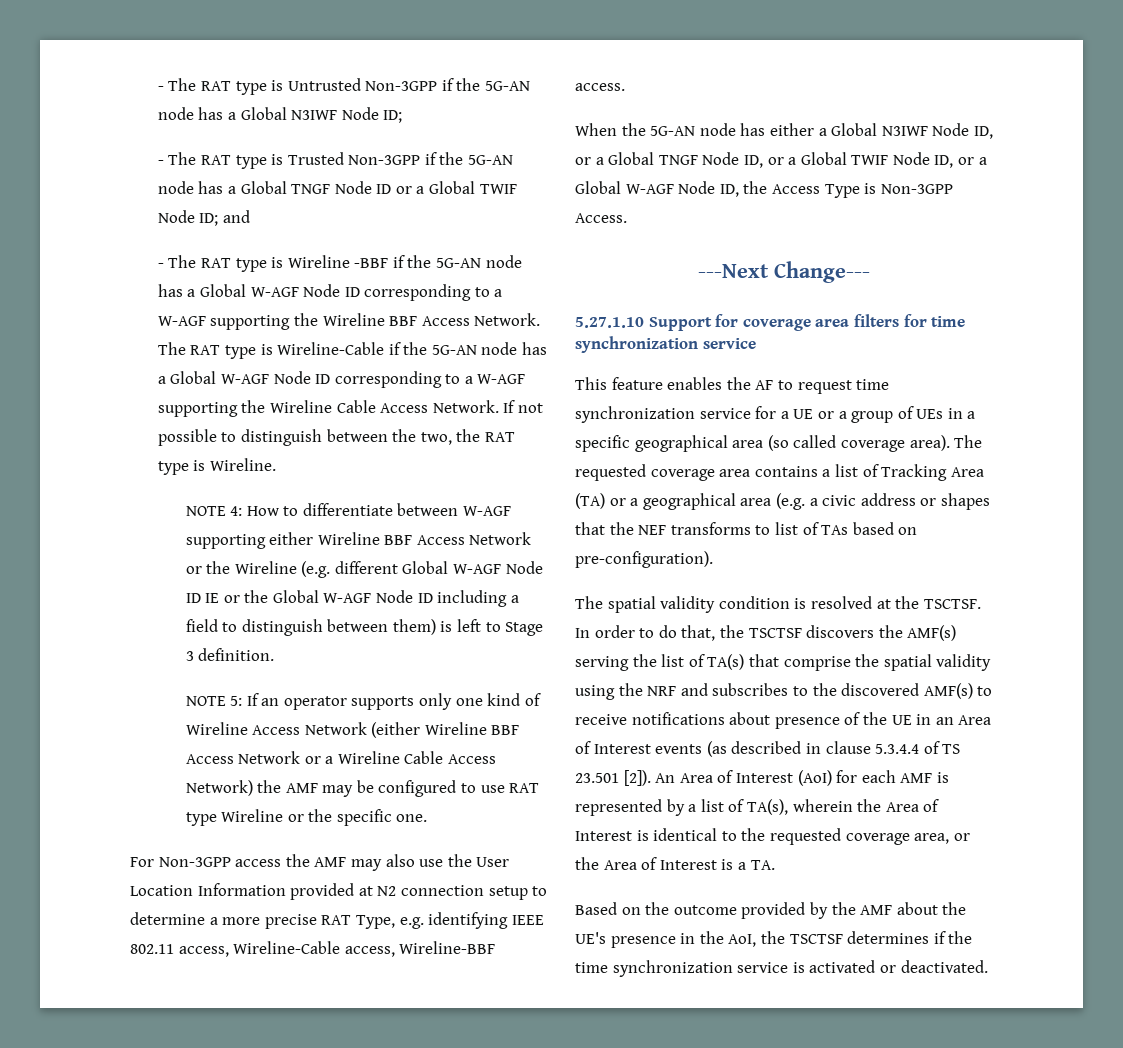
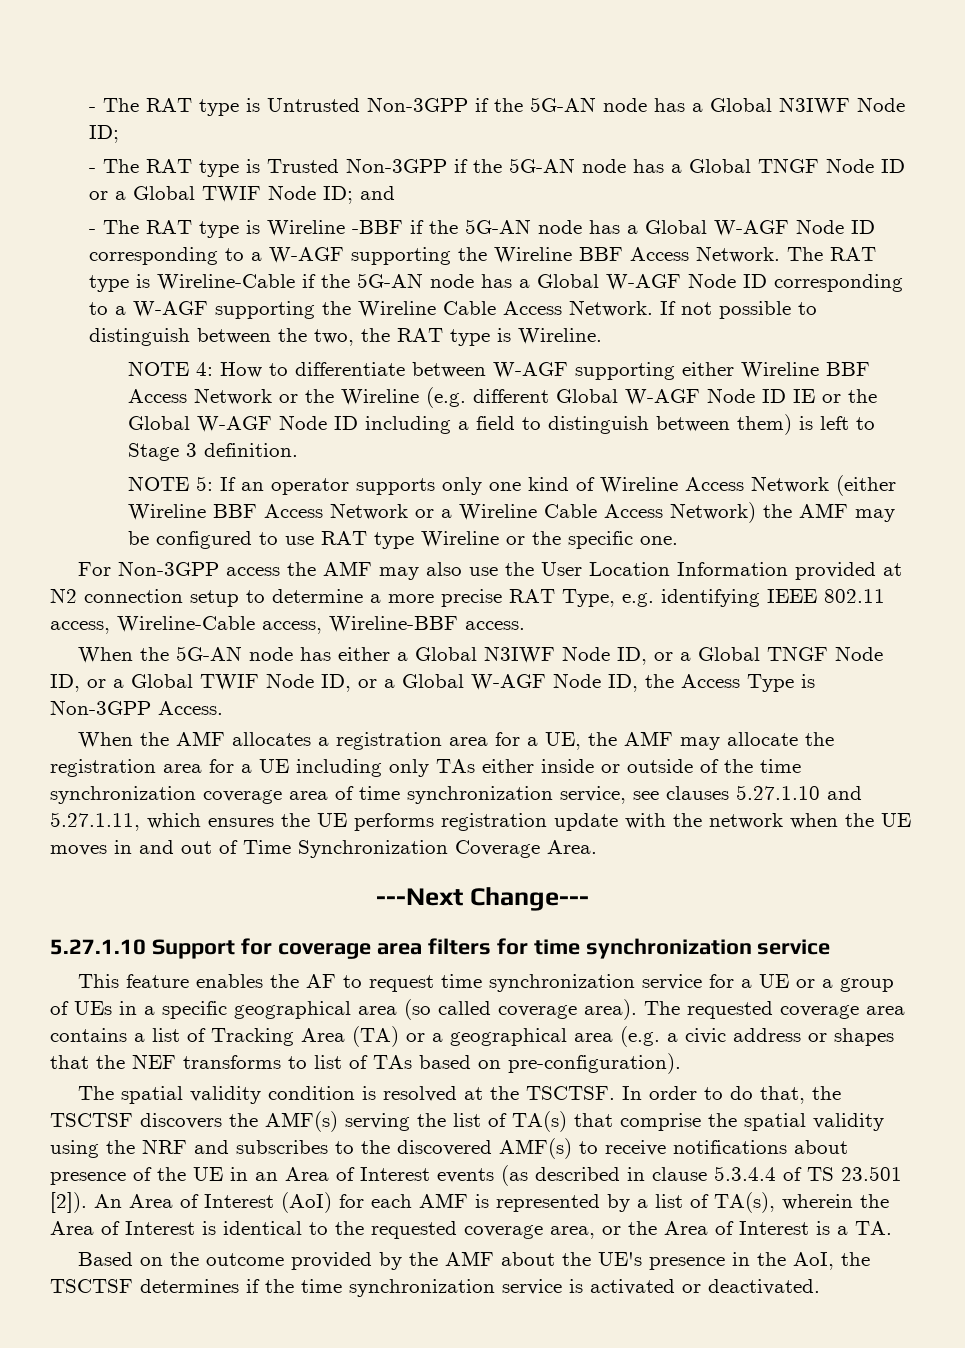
+ When the AMF allocates a registration area for a UE, the AMF may allocate the registration area for a UE including only TAs either inside or outside of the time synchronization coverage area of time synchronization service, see clauses 5.27.1.10 and 5.27.1.11, which ensures the UE performs registration update with the network when the UE moves in and out of Time Synchronization Coverage Area.

